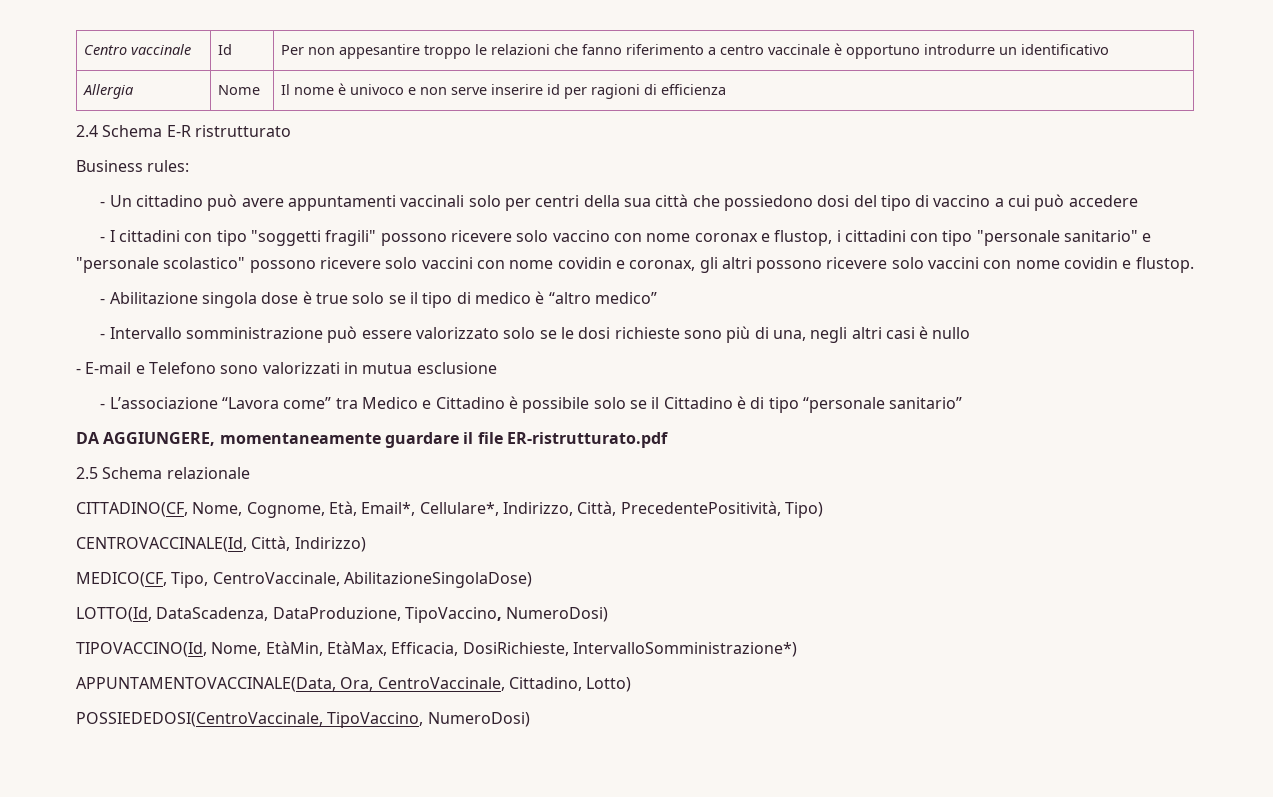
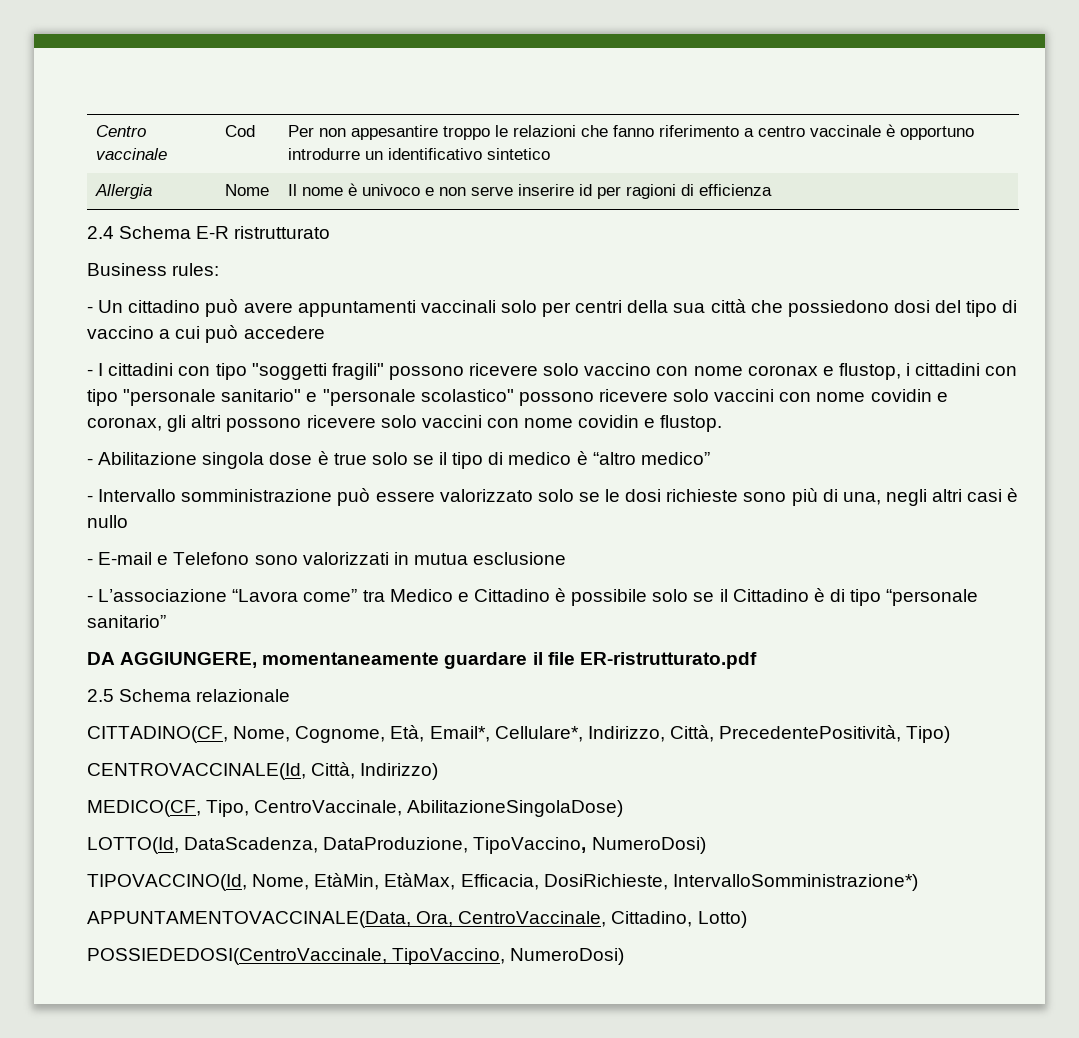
- Centro vaccinale | Id | Per non appesantire troppo le relazioni che fanno riferimento a centro vaccinale è opportuno introdurre un identificativo
+ Centro vaccinale | Cod | Per non appesantire troppo le relazioni che fanno riferimento a centro vaccinale è opportuno introdurre un identificativo sintetico

